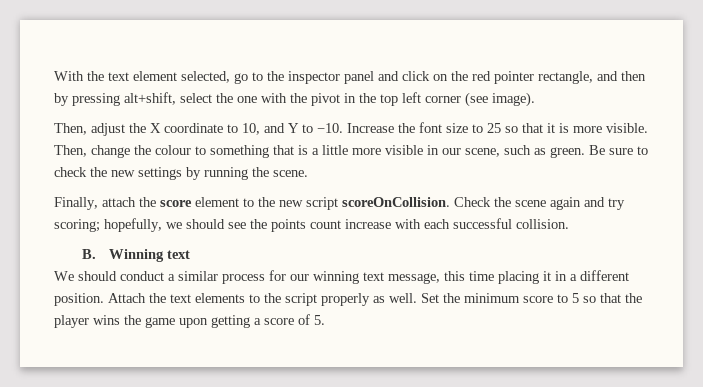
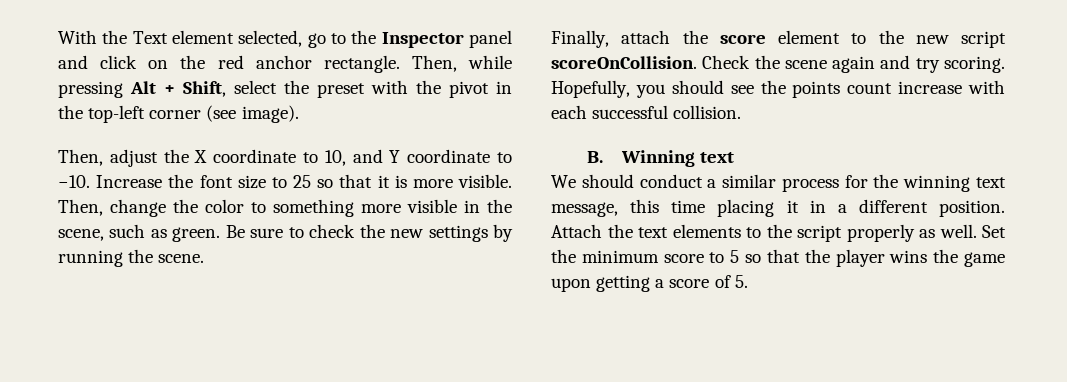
- With the text element selected, go to the inspector panel and click on the red pointer rectangle, and then by pressing alt+shift, select the one with the pivot in the top left corner (see image).
+ With the Text element selected, go to the Inspector panel and click on the red anchor rectangle. Then, while pressing Alt + Shift, select the preset with the pivot in the top-left corner (see image).
- Then, adjust the X coordinate to 10, and Y to −10.
+ Then, adjust the X coordinate to 10, and Y coordinate to −10.
- Then, change the colour to something that is a little more visible in our scene, such as green.
+ Then, change the color to something more visible in the scene, such as green.
- Check the scene again and try scoring; hopefully, we should see the points count increase with each successful collision.
+ Check the scene again and try scoring. Hopefully, you should see the points count increase with each successful collision.
- We should conduct a similar process for our winning text message, this time placing it in a different position.
+ We should conduct a similar process for the winning text message, this time placing it in a different position.

